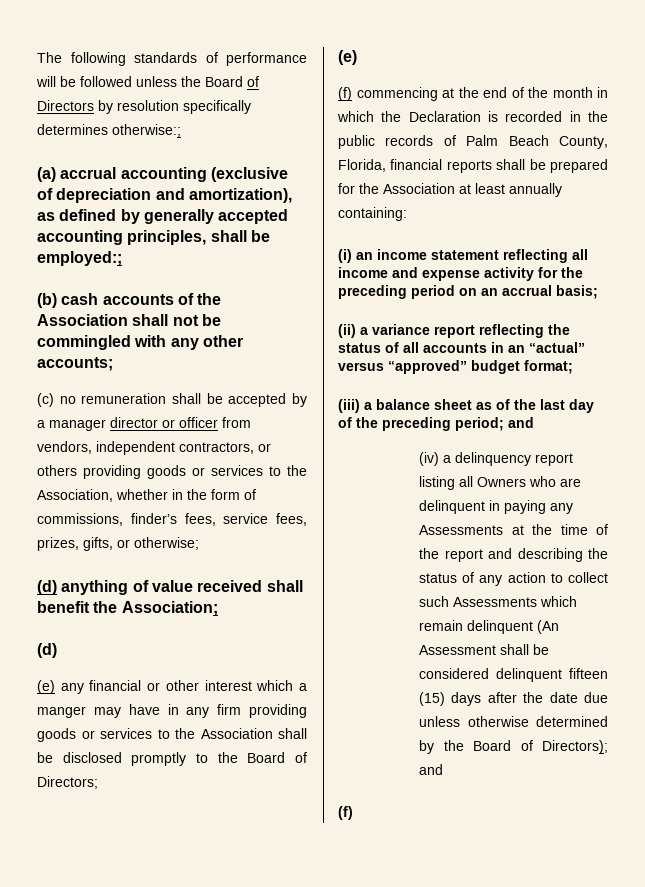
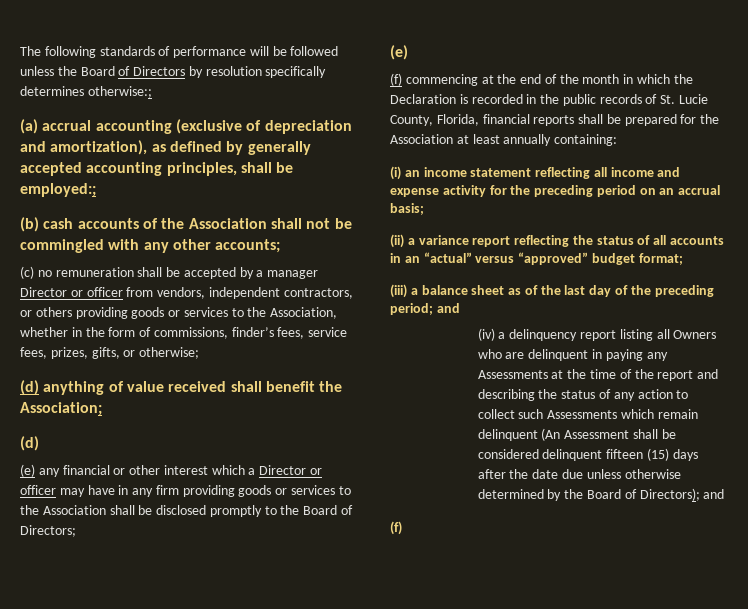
- (c) no remuneration shall be accepted by a manager director or officer from vendors, independent contractors, or others providing goods or services to the Association, whether in the form of commissions, finder’s fees, service fees, prizes, gifts, or otherwise;
+ (c) no remuneration shall be accepted by a manager Director or officer from vendors, independent contractors, or others providing goods or services to the Association, whether in the form of commissions, finder’s fees, service fees, prizes, gifts, or otherwise;
- (e) any financial or other interest which a manger may have in any firm providing goods or services to the Association shall be disclosed promptly to the Board of Directors;
+ (e) any financial or other interest which a Director or officer may have in any firm providing goods or services to the Association shall be disclosed promptly to the Board of Directors;
- (f) commencing at the end of the month in which the Declaration is recorded in the public records of Palm Beach County, Florida, financial reports shall be prepared for the Association at least annually containing:
+ (f) commencing at the end of the month in which the Declaration is recorded in the public records of St. Lucie County, Florida, financial reports shall be prepared for the Association at least annually containing:

